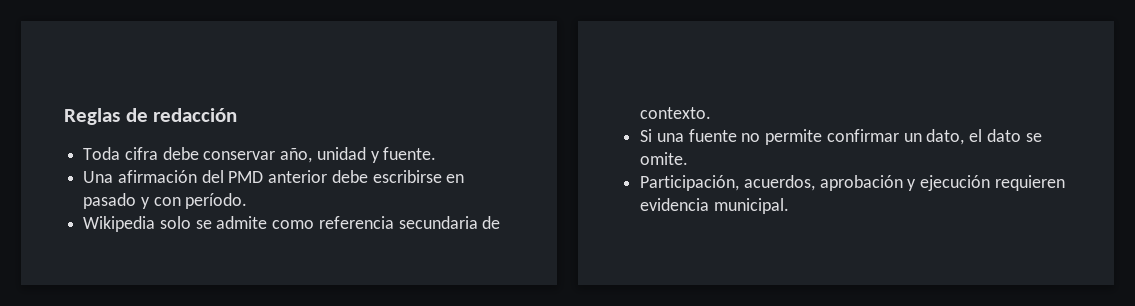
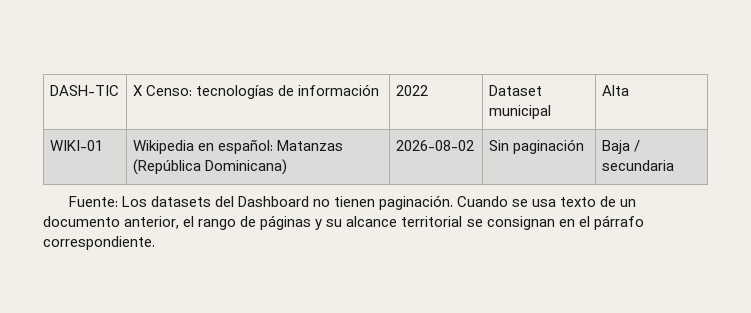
- Reglas de redacción
- Toda cifra debe conservar año, unidad y fuente.
- Una afirmación del PMD anterior debe escribirse en pasado y con período.
- Wikipedia solo se admite como referencia secundaria de contexto.
- Si una fuente no permite confirmar un dato, el dato se omite.
- Participación, acuerdos, aprobación y ejecución requieren evidencia municipal.
+ DASH-TIC | X Censo: tecnologías de información | 2022 | Dataset municipal | Alta
+ WIKI-01 | Wikipedia en español: Matanzas (República Dominicana) | 2026-08-02 | Sin paginación | Baja / secundaria
+ Fuente: Los datasets del Dashboard no tienen paginación. Cuando se usa texto de un documento anterior, el rango de páginas y su alcance territorial se consignan en el párrafo correspondiente.

